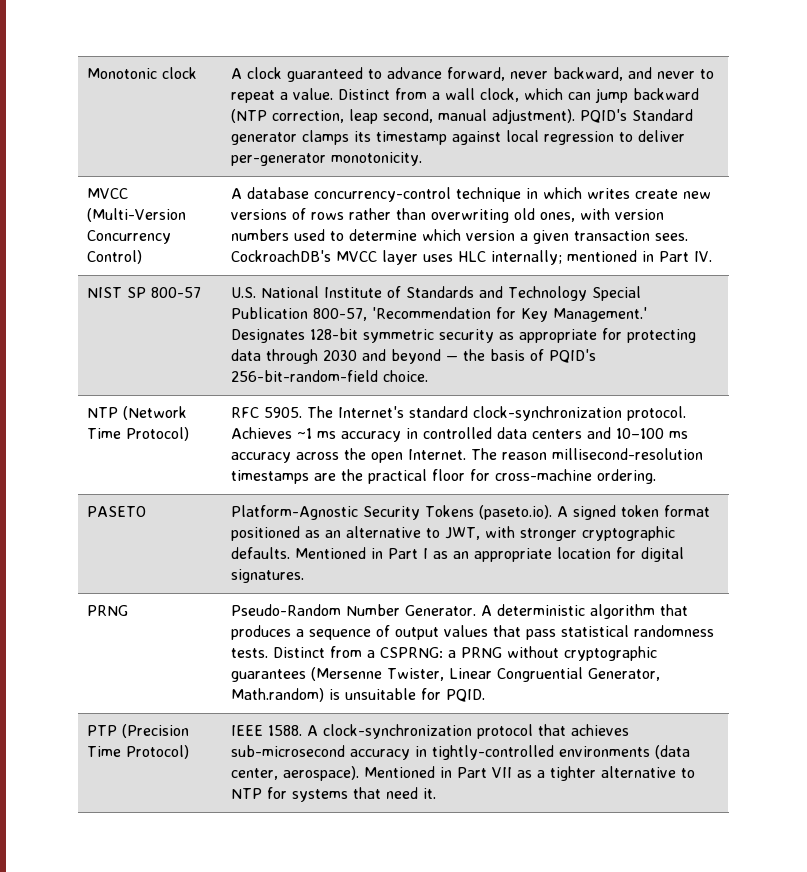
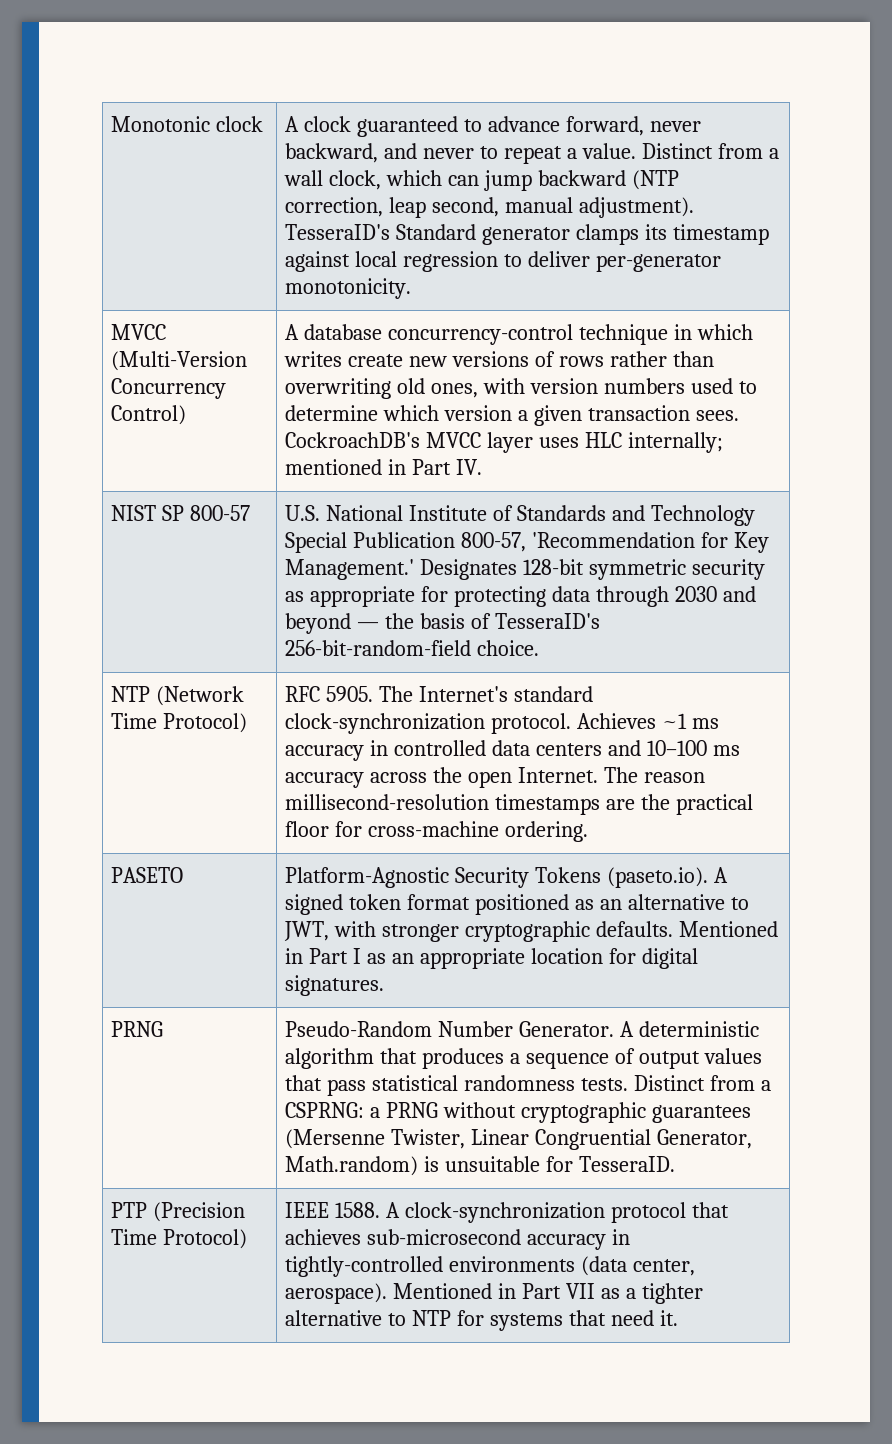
- PQID's Standard generator clamps its timestamp against local regression to deliver per-generator monotonicity.
+ TesseraID's Standard generator clamps its timestamp against local regression to deliver per-generator monotonicity.
- NIST SP 800-57 | U.S. National Institute of Standards and Technology Special Publication 800-57, 'Recommendation for Key Management.' Designates 128-bit symmetric security as appropriate for protecting data through 2030 and beyond — the basis of PQID's 256-bit-random-field choice.
+ NIST SP 800-57 | U.S. National Institute of Standards and Technology Special Publication 800-57, 'Recommendation for Key Management.' Designates 128-bit symmetric security as appropriate for protecting data through 2030 and beyond — the basis of TesseraID's 256-bit-random-field choice.
- PRNG | Pseudo-Random Number Generator. A deterministic algorithm that produces a sequence of output values that pass statistical randomness tests. Distinct from a CSPRNG: a PRNG without cryptographic guarantees (Mersenne Twister, Linear Congruential Generator, Math.random) is unsuitable for PQID.
+ PRNG | Pseudo-Random Number Generator. A deterministic algorithm that produces a sequence of output values that pass statistical randomness tests. Distinct from a CSPRNG: a PRNG without cryptographic guarantees (Mersenne Twister, Linear Congruential Generator, Math.random) is unsuitable for TesseraID.

